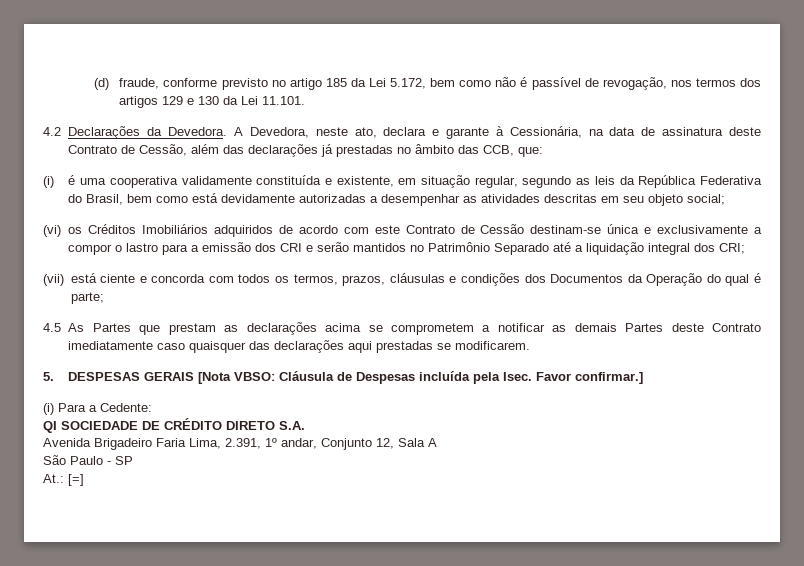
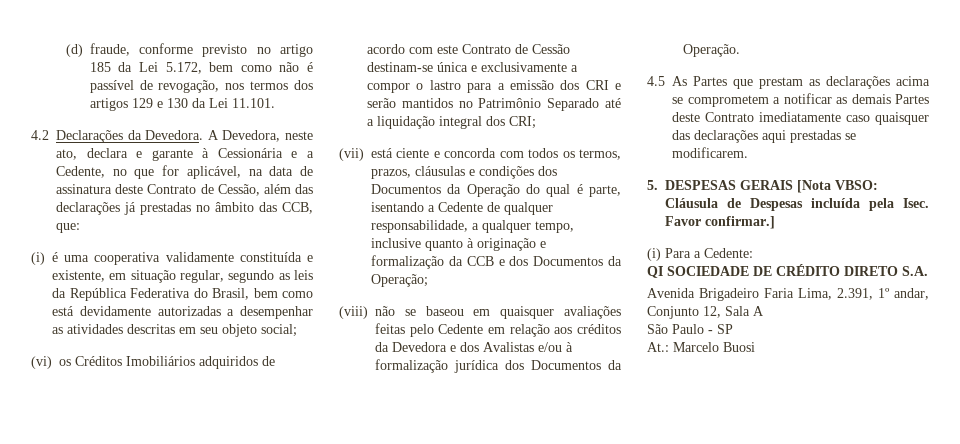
- A Devedora, neste ato, declara e garante à Cessionária, na data de assinatura deste Contrato de Cessão, além das declarações já prestadas no âmbito das CCB, que:
+ A Devedora, neste ato, declara e garante à Cessionária e a Cedente, no que for aplicável, na data de assinatura deste Contrato de Cessão, além das declarações já prestadas no âmbito das CCB, que:
- (vii) está ciente e concorda com todos os termos, prazos, cláusulas e condições dos Documentos da Operação do qual é parte;
+ (vii) está ciente e concorda com todos os termos, prazos, cláusulas e condições dos Documentos da Operação do qual é parte, isentando a Cedente de qualquer responsabilidade, a qualquer tempo, inclusive quanto à originação e formalização da CCB e dos Documentos da Operação;
+ (viii) não se baseou em quaisquer avaliações feitas pelo Cedente em relação aos créditos da Devedora e dos Avalistas e/ou à formalização jurídica dos Documentos da Operação.
- At.: [=]
+ At.: Marcelo Buosi

